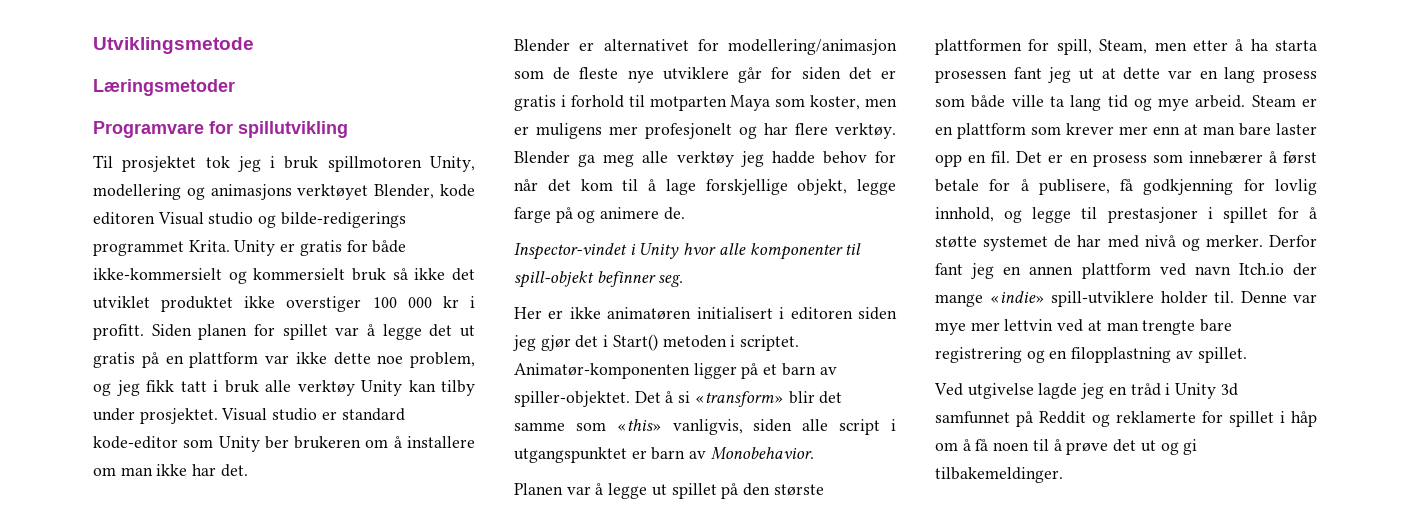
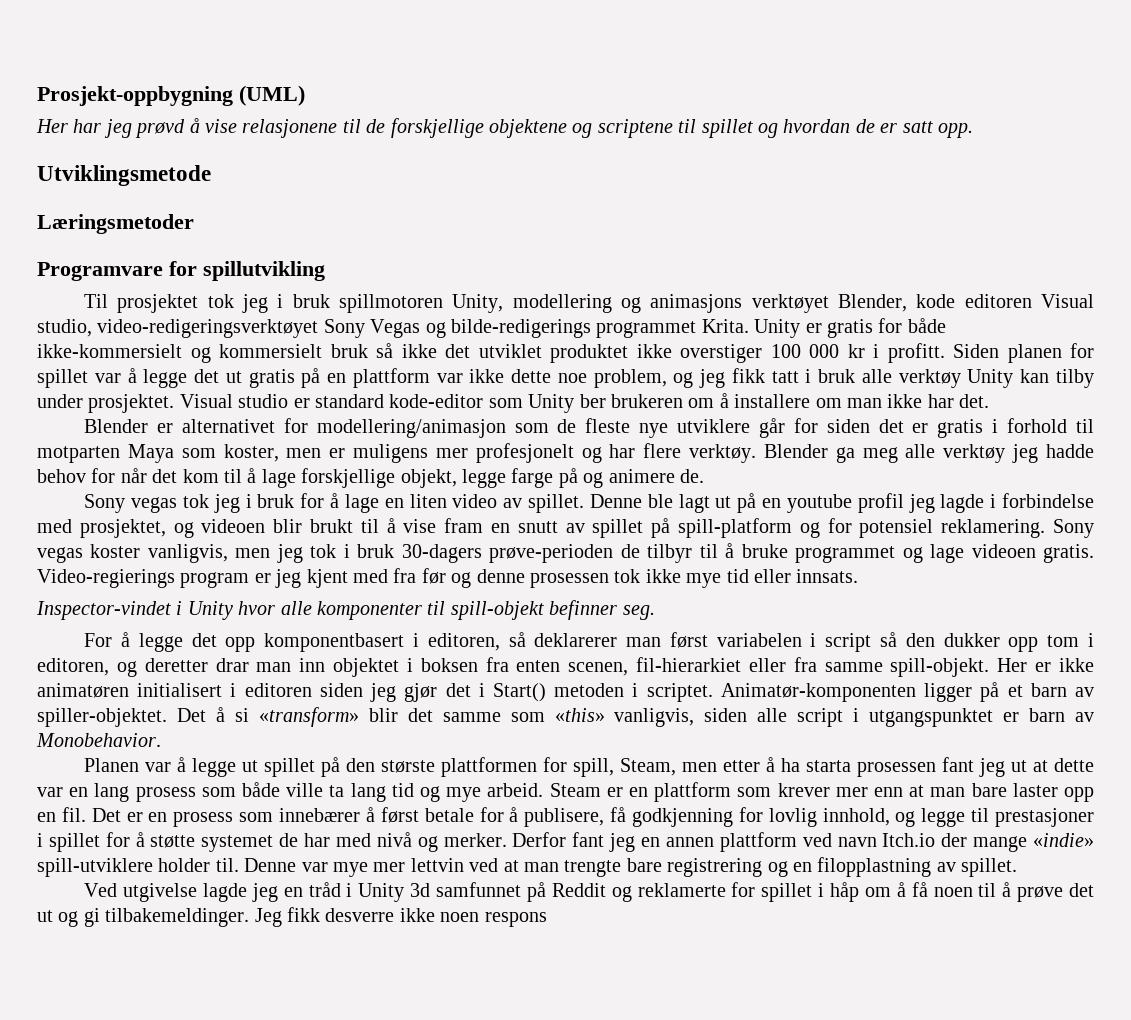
+ Prosjekt-oppbygning (UML)
+ Her har jeg prøvd å vise relasjonene til de forskjellige objektene og scriptene til spillet og hvordan de er satt opp.
- Til prosjektet tok jeg i bruk spillmotoren Unity, modellering og animasjons verktøyet Blender, kode editoren Visual studio og bilde-redigerings programmet Krita.
+ Til prosjektet tok jeg i bruk spillmotoren Unity, modellering og animasjons verktøyet Blender, kode editoren Visual studio, video-redigeringsverktøyet Sony Vegas og bilde-redigerings programmet Krita.
+ Sony vegas tok jeg i bruk for å lage en liten video av spillet. Denne ble lagt ut på en youtube profil jeg lagde i forbindelse med prosjektet, og videoen blir brukt til å vise fram en snutt av spillet på spill-platform og for potensiel reklamering. Sony vegas koster vanligvis, men jeg tok i bruk 30-dagers prøve-perioden de tilbyr til å bruke programmet og lage videoen gratis. Video-regierings program er jeg kjent med fra før og denne prosessen tok ikke mye tid eller innsats.
+ For å legge det opp komponentbasert i editoren, så deklarerer man først variabelen i script så den dukker opp tom i editoren, og deretter drar man inn objektet i boksen fra enten scenen, fil-hierarkiet eller fra samme spill-objekt.
+ Jeg fikk desverre ikke noen respons

